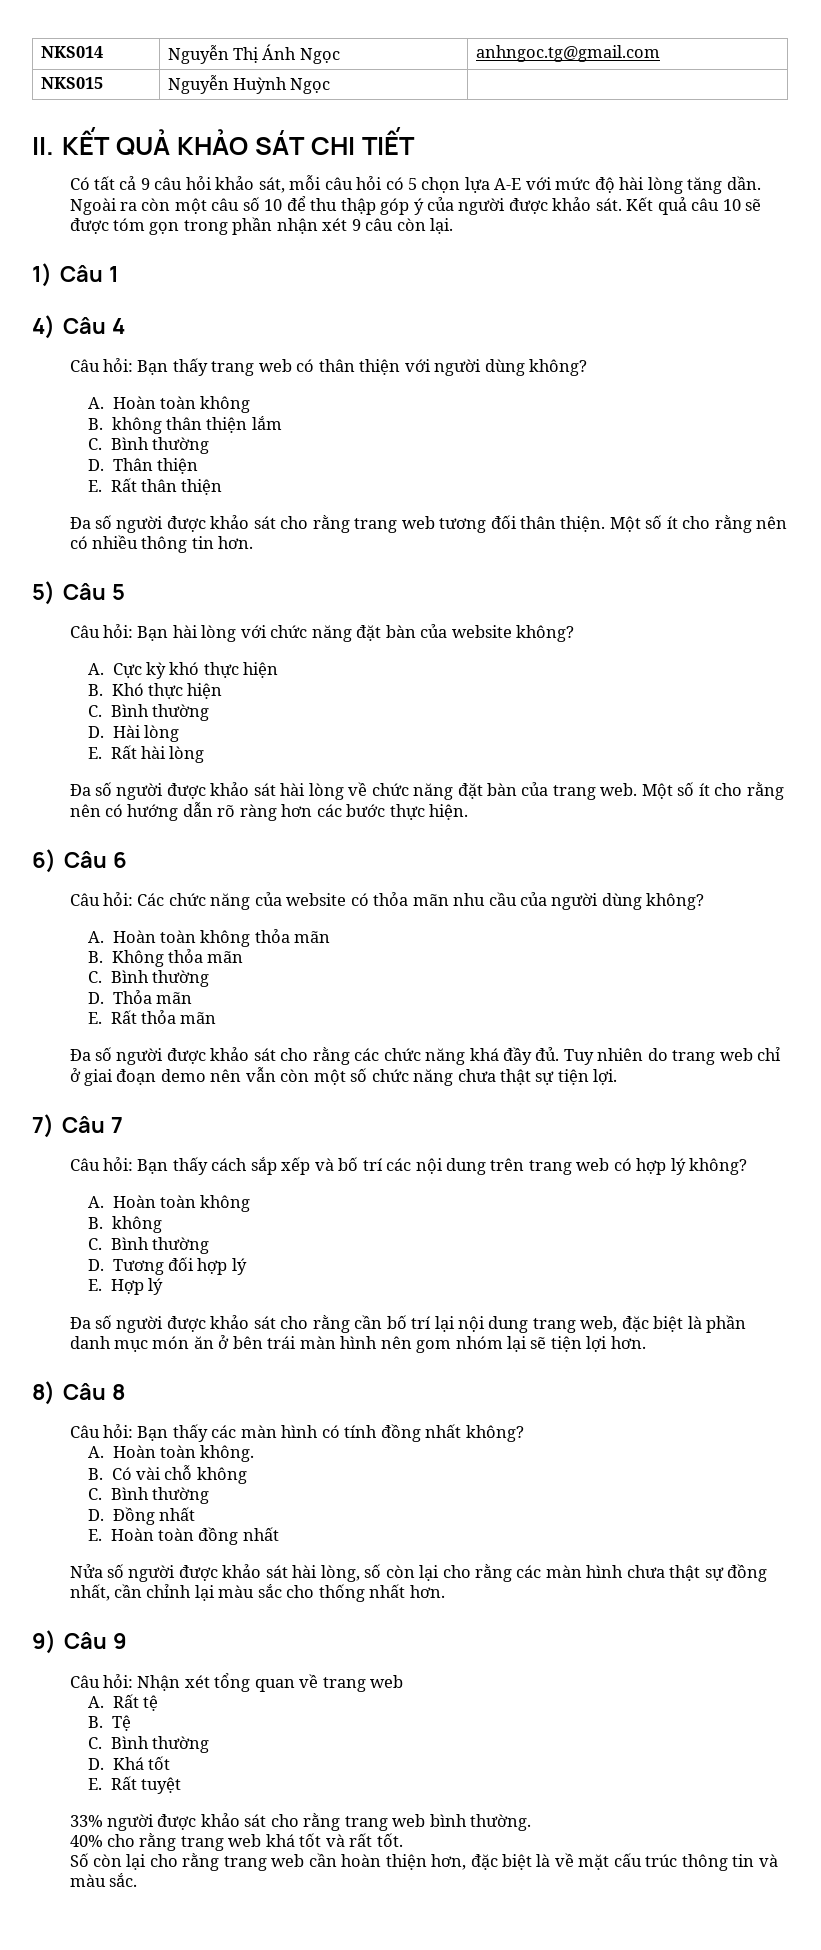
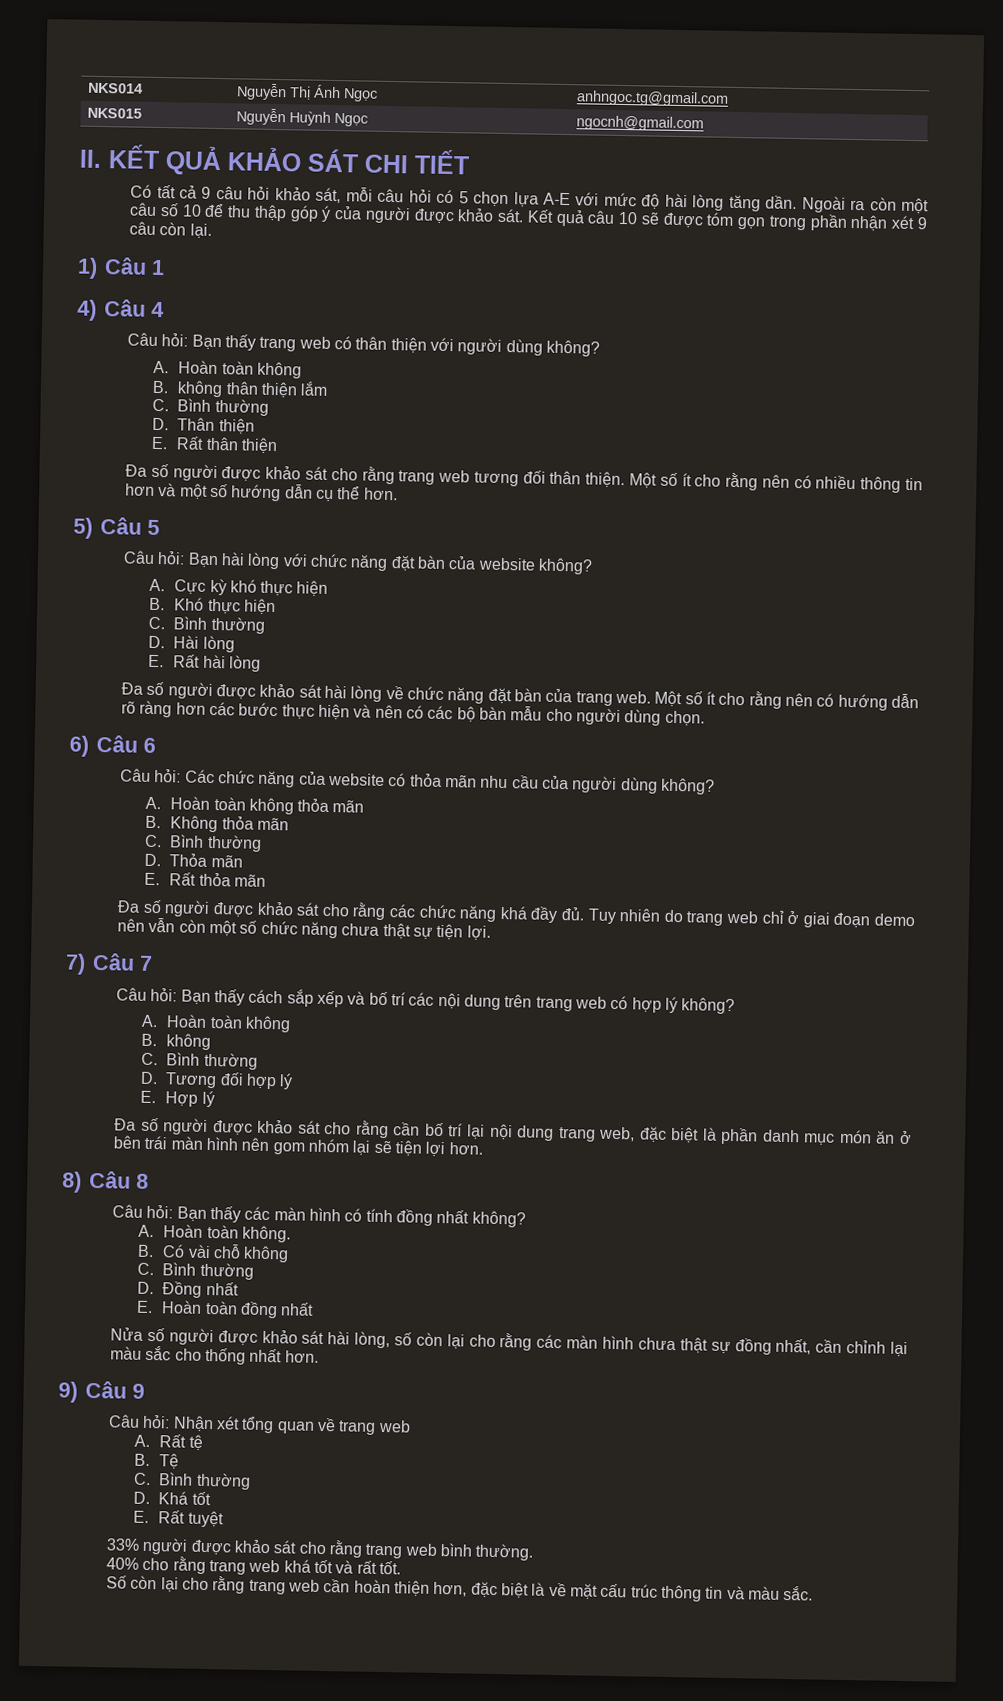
- NKS015 | Nguyễn Huỳnh Ngọc |
+ NKS015 | Nguyễn Huỳnh Ngọc | ngocnh@gmail.com
- Một số ít cho rằng nên có nhiều thông tin hơn.
+ Một số ít cho rằng nên có nhiều thông tin hơn và một số hướng dẫn cụ thể hơn.
- Một số ít cho rằng nên có hướng dẫn rõ ràng hơn các bước thực hiện.
+ Một số ít cho rằng nên có hướng dẫn rõ ràng hơn các bước thực hiện và nên có các bộ bàn mẫu cho người dùng chọn.

